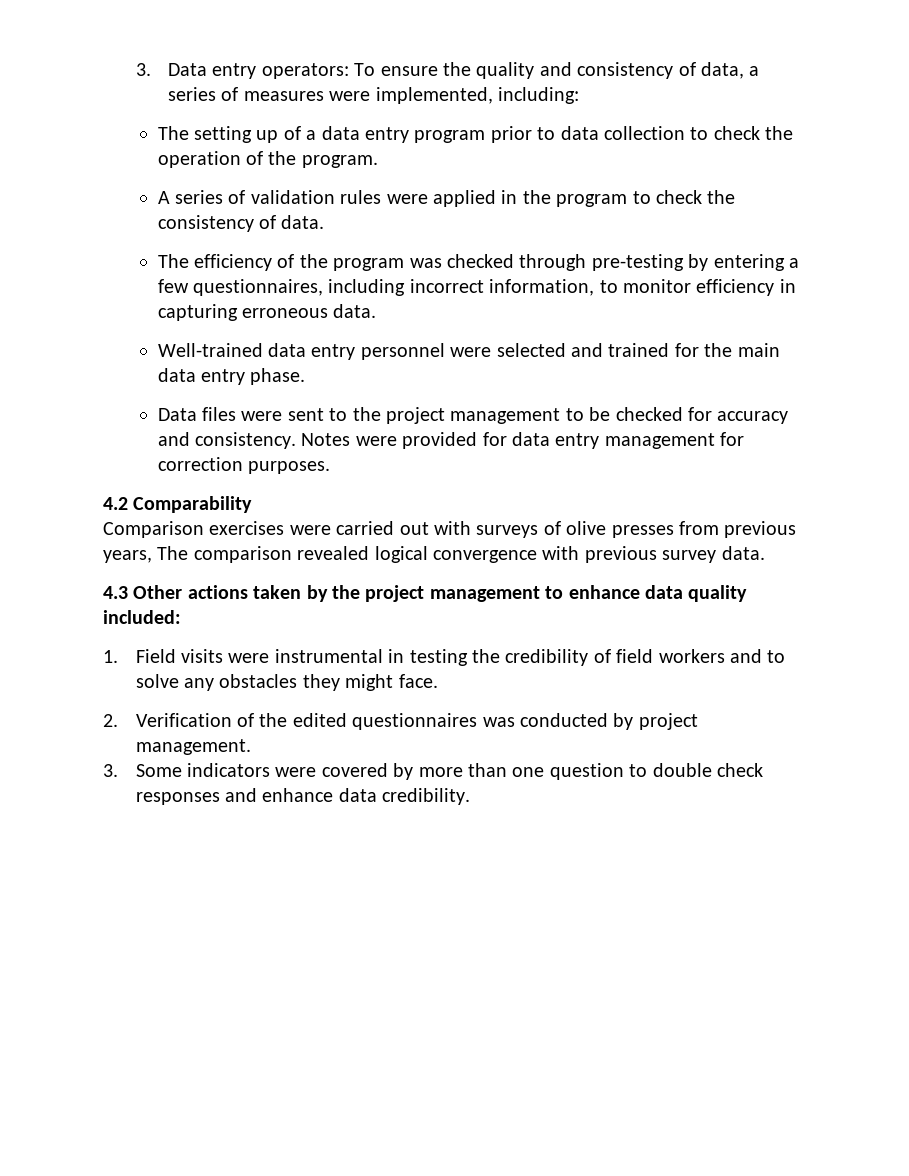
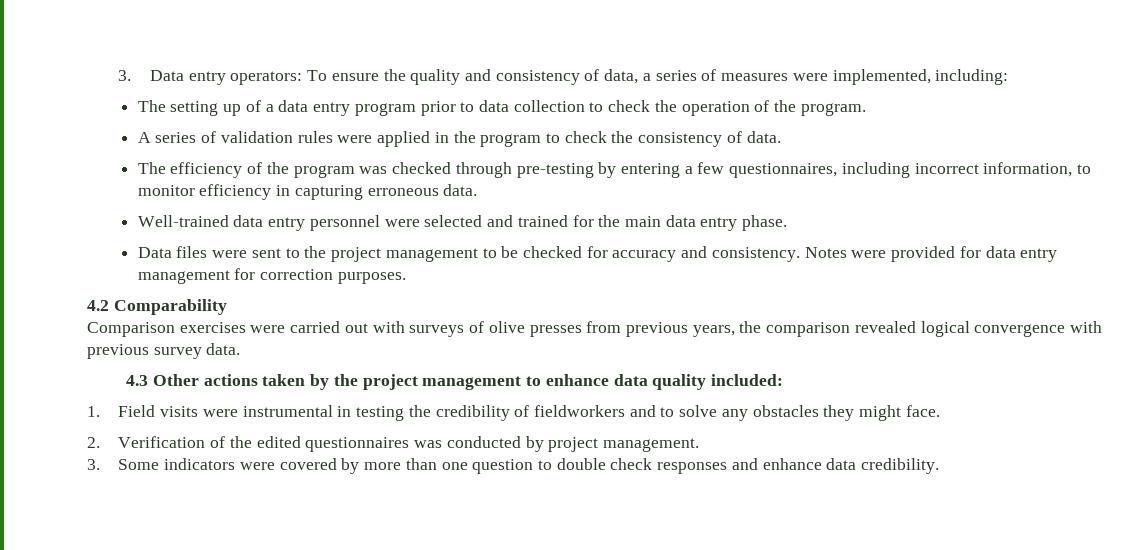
- Comparison exercises were carried out with surveys of olive presses from previous years, The comparison revealed logical convergence with previous survey data.
+ Comparison exercises were carried out with surveys of olive presses from previous years, the comparison revealed logical convergence with previous survey data.
- 1. Field visits were instrumental in testing the credibility of field workers and to solve any obstacles they might face.
+ 1. Field visits were instrumental in testing the credibility of fieldworkers and to solve any obstacles they might face.

